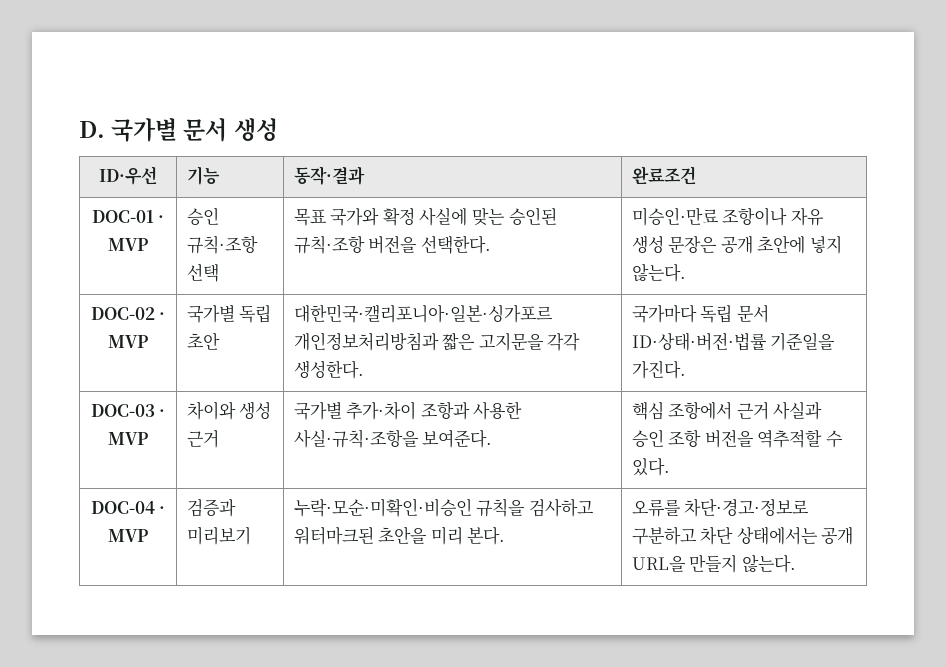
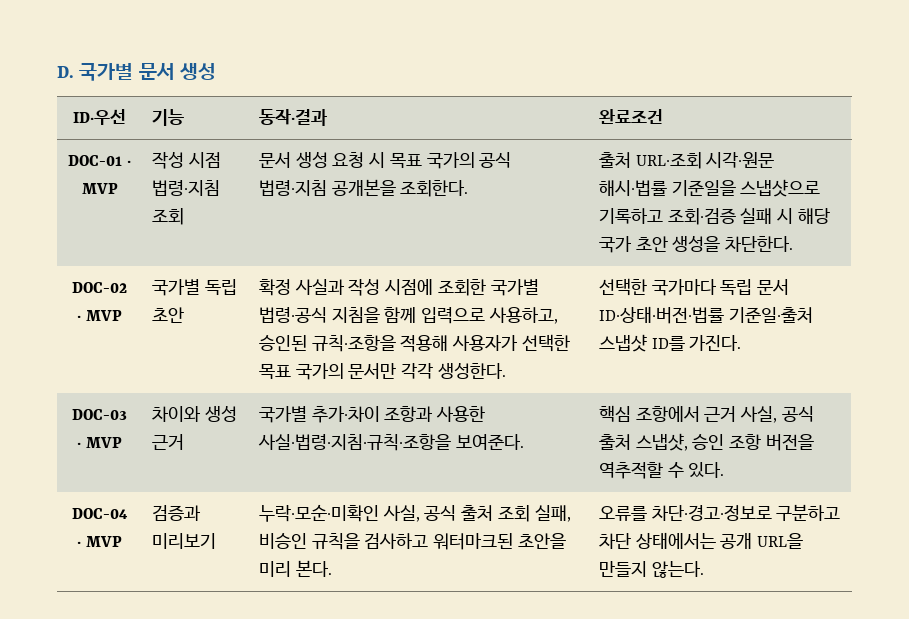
- DOC-01 · MVP | 승인 규칙·조항 선택 | 목표 국가와 확정 사실에 맞는 승인된 규칙·조항 버전을 선택한다. | 미승인·만료 조항이나 자유 생성 문장은 공개 초안에 넣지 않는다.
+ DOC-01 · MVP | 작성 시점 법령·지침 조회 | 문서 생성 요청 시 목표 국가의 공식 법령·지침 공개본을 조회한다. | 출처 URL·조회 시각·원문 해시·법률 기준일을 스냅샷으로 기록하고 조회·검증 실패 시 해당 국가 초안 생성을 차단한다.
- DOC-02 · MVP | 국가별 독립 초안 | 대한민국·캘리포니아·일본·싱가포르 개인정보처리방침과 짧은 고지문을 각각 생성한다. | 국가마다 독립 문서 ID·상태·버전·법률 기준일을 가진다.
+ DOC-02 · MVP | 국가별 독립 초안 | 확정 사실과 작성 시점에 조회한 국가별 법령·공식 지침을 함께 입력으로 사용하고, 승인된 규칙·조항을 적용해 사용자가 선택한 목표 국가의 문서만 각각 생성한다. | 선택한 국가마다 독립 문서 ID·상태·버전·법률 기준일·출처 스냅샷 ID를 가진다.
- DOC-03 · MVP | 차이와 생성 근거 | 국가별 추가·차이 조항과 사용한 사실·규칙·조항을 보여준다. | 핵심 조항에서 근거 사실과 승인 조항 버전을 역추적할 수 있다.
+ DOC-03 · MVP | 차이와 생성 근거 | 국가별 추가·차이 조항과 사용한 사실·법령·지침·규칙·조항을 보여준다. | 핵심 조항에서 근거 사실, 공식 출처 스냅샷, 승인 조항 버전을 역추적할 수 있다.
- DOC-04 · MVP | 검증과 미리보기 | 누락·모순·미확인·비승인 규칙을 검사하고 워터마크된 초안을 미리 본다. | 오류를 차단·경고·정보로 구분하고 차단 상태에서는 공개 URL을 만들지 않는다.
+ DOC-04 · MVP | 검증과 미리보기 | 누락·모순·미확인 사실, 공식 출처 조회 실패, 비승인 규칙을 검사하고 워터마크된 초안을 미리 본다. | 오류를 차단·경고·정보로 구분하고 차단 상태에서는 공개 URL을 만들지 않는다.

